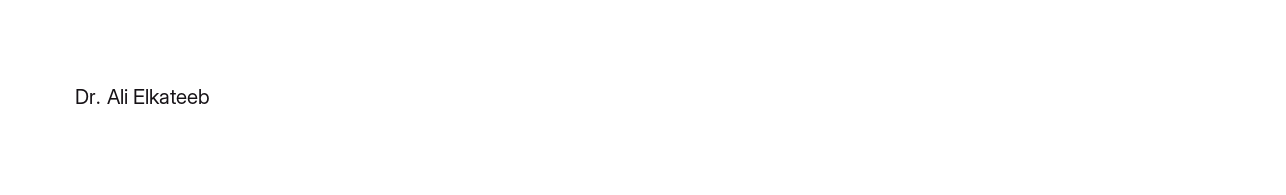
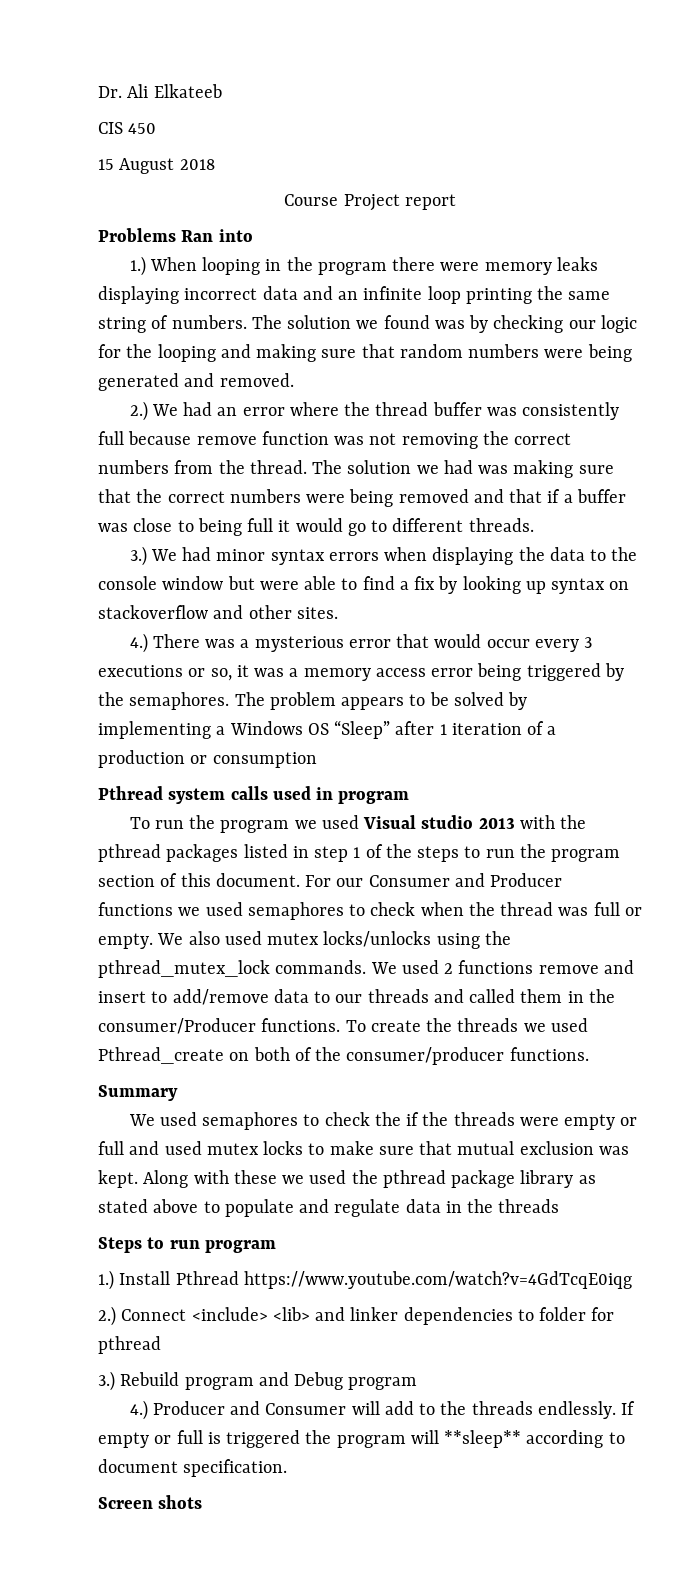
+ CIS 450
+ 15 August 2018
+ Course Project report
+ Problems Ran into
+ 1.) When looping in the program there were memory leaks displaying incorrect data and an infinite loop printing the same string of numbers. The solution we found was by checking our logic for the looping and making sure that random numbers were being generated and removed.
+ 2.) We had an error where the thread buffer was consistently full because remove function was not removing the correct numbers from the thread. The solution we had was making sure that the correct numbers were being removed and that if a buffer was close to being full it would go to different threads.
+ 3.) We had minor syntax errors when displaying the data to the console window but were able to find a fix by looking up syntax on stackoverflow and other sites.
+ 4.) There was a mysterious error that would occur every 3 executions or so, it was a memory access error being triggered by the semaphores. The problem appears to be solved by implementing a Windows OS “Sleep” after 1 iteration of a production or consumption
+ Pthread system calls used in program
+ To run the program we used Visual studio 2013 with the pthread packages listed in step 1 of the steps to run the program section of this document. For our Consumer and Producer functions we used semaphores to check when the thread was full or empty. We also used mutex locks/unlocks using the pthread_mutex_lock commands. We used 2 functions remove and insert to add/remove data to our threads and called them in the consumer/Producer functions. To create the threads we used Pthread_create on both of the consumer/producer functions.
+ Summary
+ We used semaphores to check the if the threads were empty or full and used mutex locks to make sure that mutual exclusion was kept. Along with these we used the pthread package library as stated above to populate and regulate data in the threads
+ Steps to run program
+ 1.) Install Pthread https://www.youtube.com/watch?v=4GdTcqE0iqg
+ 2.) Connect <include> <lib> and linker dependencies to folder for pthread
+ 3.) Rebuild program and Debug program
+ 4.) Producer and Consumer will add to the threads endlessly. If empty or full is triggered the program will **sleep** according to document specification.
+ Screen shots

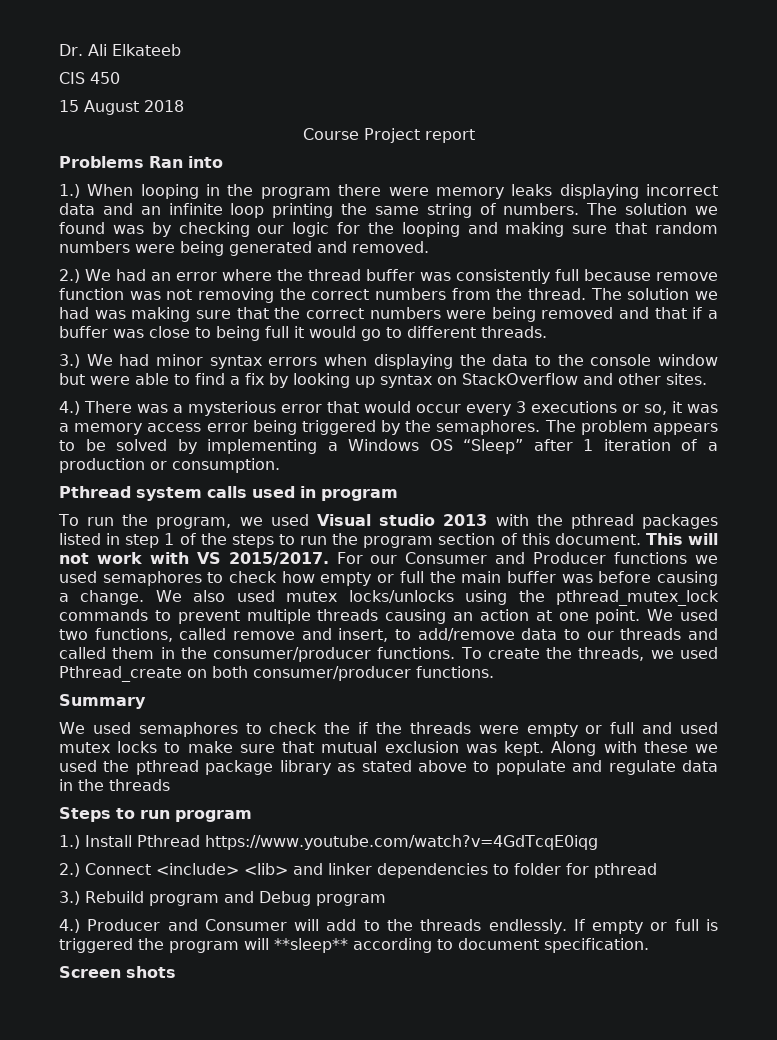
- 3.) We had minor syntax errors when displaying the data to the console window but were able to find a fix by looking up syntax on stackoverflow and other sites.
+ 3.) We had minor syntax errors when displaying the data to the console window but were able to find a fix by looking up syntax on StackOverflow and other sites.
- The problem appears to be solved by implementing a Windows OS “Sleep” after 1 iteration of a production or consumption
+ The problem appears to be solved by implementing a Windows OS “Sleep” after 1 iteration of a production or consumption.
- To run the program we used Visual studio 2013 with the pthread packages listed in step 1 of the steps to run the program section of this document.
+ To run the program, we used Visual studio 2013 with the pthread packages listed in step 1 of the steps to run the program section of this document.
+ This will not work with VS 2015/2017.
- For our Consumer and Producer functions we used semaphores to check when the thread was full or empty.
+ For our Consumer and Producer functions we used semaphores to check how empty or full the main buffer was before causing a change.
- We also used mutex locks/unlocks using the pthread_mutex_lock commands. We used 2 functions remove and insert to add/remove data to our threads and called them in the consumer/Producer functions.
+ We also used mutex locks/unlocks using the pthread_mutex_lock commands to prevent multiple threads causing an action at one point. We used two functions, called remove and insert, to add/remove data to our threads and called them in the consumer/producer functions.
- To create the threads we used Pthread_create on both of the consumer/producer functions.
+ To create the threads, we used Pthread_create on both consumer/producer functions.

